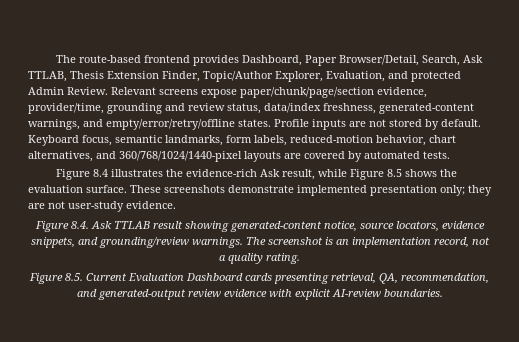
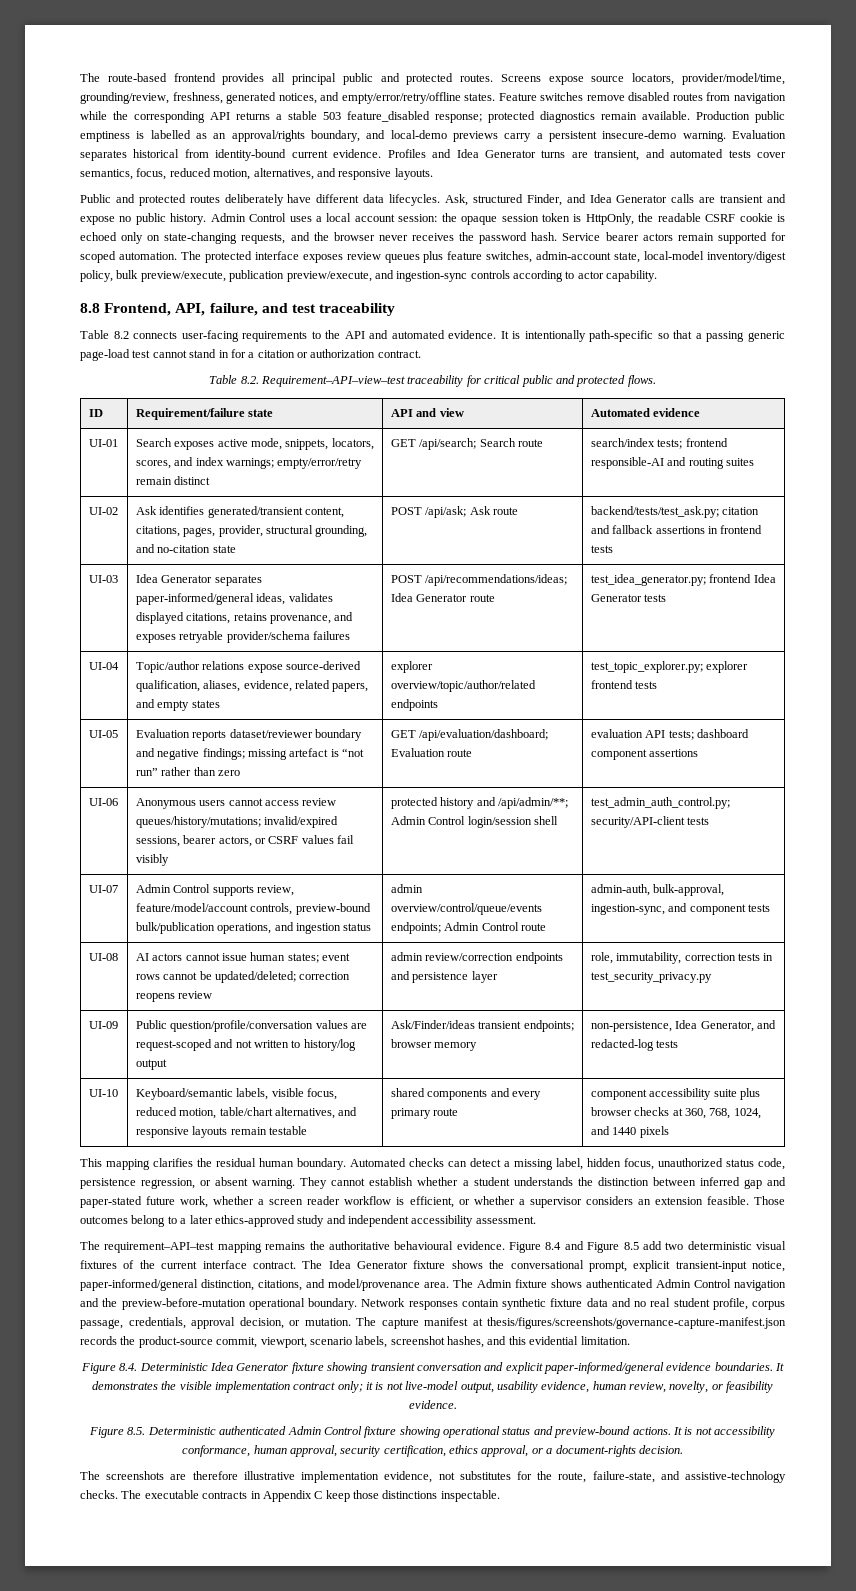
- The route-based frontend provides Dashboard, Paper Browser/Detail, Search, Ask TTLAB, Thesis Extension Finder, Topic/Author Explorer, Evaluation, and protected Admin Review. Relevant screens expose paper/chunk/page/section evidence, provider/time, grounding and review status, data/index freshness, generated-content warnings, and empty/error/retry/offline states. Profile inputs are not stored by default. Keyboard focus, semantic landmarks, form labels, reduced-motion behavior, chart alternatives, and 360/768/1024/1440-pixel layouts are covered by automated tests.
- Figure 8.4 illustrates the evidence-rich Ask result, while Figure 8.5 shows the evaluation surface. These screenshots demonstrate implemented presentation only; they are not user-study evidence.
- Figure 8.4. Ask TTLAB result showing generated-content notice, source locators, evidence snippets, and grounding/review warnings. The screenshot is an implementation record, not a quality rating.
- Figure 8.5. Current Evaluation Dashboard cards presenting retrieval, QA, recommendation, and generated-output review evidence with explicit AI-review boundaries.
+ The route-based frontend provides all principal public and protected routes. Screens expose source locators, provider/model/time, grounding/review, freshness, generated notices, and empty/error/retry/offline states. Feature switches remove disabled routes from navigation while the corresponding API returns a stable 503 feature_disabled response; protected diagnostics remain available. Production public emptiness is labelled as an approval/rights boundary, and local-demo previews carry a persistent insecure-demo warning. Evaluation separates historical from identity-bound current evidence. Profiles and Idea Generator turns are transient, and automated tests cover semantics, focus, reduced motion, alternatives, and responsive layouts.
+ Public and protected routes deliberately have different data lifecycles. Ask, structured Finder, and Idea Generator calls are transient and expose no public history. Admin Control uses a local account session: the opaque session token is HttpOnly, the readable CSRF cookie is echoed only on state-changing requests, and the browser never receives the password hash. Service bearer actors remain supported for scoped automation. The protected interface exposes review queues plus feature switches, admin-account state, local-model inventory/digest policy, bulk preview/execute, publication preview/execute, and ingestion-sync controls according to actor capability.
+ 8.8 Frontend, API, failure, and test traceability
+ Table 8.2 connects user-facing requirements to the API and automated evidence. It is intentionally path-specific so that a passing generic page-load test cannot stand in for a citation or authorization contract.
+ Table 8.2. Requirement–API–view–test traceability for critical public and protected flows.
+ ID | Requirement/failure state | API and view | Automated evidence
+ UI-01 | Search exposes active mode, snippets, locators, scores, and index warnings; empty/error/retry remain distinct | GET /api/search; Search route | search/index tests; frontend responsible-AI and routing suites
+ UI-02 | Ask identifies generated/transient content, citations, pages, provider, structural grounding, and no-citation state | POST /api/ask; Ask route | backend/tests/test_ask.py; citation and fallback assertions in frontend tests
+ UI-03 | Idea Generator separates paper-informed/general ideas, validates displayed citations, retains provenance, and exposes retryable provider/schema failures | POST /api/recommendations/ideas; Idea Generator route | test_idea_generator.py; frontend Idea Generator tests
+ UI-04 | Topic/author relations expose source-derived qualification, aliases, evidence, related papers, and empty states | explorer overview/topic/author/related endpoints | test_topic_explorer.py; explorer frontend tests
+ UI-05 | Evaluation reports dataset/reviewer boundary and negative findings; missing artefact is “not run” rather than zero | GET /api/evaluation/dashboard; Evaluation route | evaluation API tests; dashboard component assertions
+ UI-06 | Anonymous users cannot access review queues/history/mutations; invalid/expired sessions, bearer actors, or CSRF values fail visibly | protected history and /api/admin/**; Admin Control login/session shell | test_admin_auth_control.py; security/API-client tests
+ UI-07 | Admin Control supports review, feature/model/account controls, preview-bound bulk/publication operations, and ingestion status | admin overview/control/queue/events endpoints; Admin Control route | admin-auth, bulk-approval, ingestion-sync, and component tests
+ UI-08 | AI actors cannot issue human states; event rows cannot be updated/deleted; correction reopens review | admin review/correction endpoints and persistence layer | role, immutability, correction tests in test_security_privacy.py
+ UI-09 | Public question/profile/conversation values are request-scoped and not written to history/log output | Ask/Finder/ideas transient endpoints; browser memory | non-persistence, Idea Generator, and redacted-log tests
+ UI-10 | Keyboard/semantic labels, visible focus, reduced motion, table/chart alternatives, and responsive layouts remain testable | shared components and every primary route | component accessibility suite plus browser checks at 360, 768, 1024, and 1440 pixels
+ This mapping clarifies the residual human boundary. Automated checks can detect a missing label, hidden focus, unauthorized status code, persistence regression, or absent warning. They cannot establish whether a student understands the distinction between inferred gap and paper-stated future work, whether a screen reader workflow is efficient, or whether a supervisor considers an extension feasible. Those outcomes belong to a later ethics-approved study and independent accessibility assessment.
+ The requirement–API–test mapping remains the authoritative behavioural evidence. Figure 8.4 and Figure 8.5 add two deterministic visual fixtures of the current interface contract. The Idea Generator fixture shows the conversational prompt, explicit transient-input notice, paper-informed/general distinction, citations, and model/provenance area. The Admin fixture shows authenticated Admin Control navigation and the preview-before-mutation operational boundary. Network responses contain synthetic fixture data and no real student profile, corpus passage, credentials, approval decision, or mutation. The capture manifest at thesis/figures/screenshots/governance-capture-manifest.json records the product-source commit, viewport, scenario labels, screenshot hashes, and this evidential limitation.
+ Figure 8.4. Deterministic Idea Generator fixture showing transient conversation and explicit paper-informed/general evidence boundaries. It demonstrates the visible implementation contract only; it is not live-model output, usability evidence, human review, novelty, or feasibility evidence.
+ Figure 8.5. Deterministic authenticated Admin Control fixture showing operational status and preview-bound actions. It is not accessibility conformance, human approval, security certification, ethics approval, or a document-rights decision.
+ The screenshots are therefore illustrative implementation evidence, not substitutes for the route, failure-state, and assistive-technology checks. The executable contracts in Appendix C keep those distinctions inspectable.

